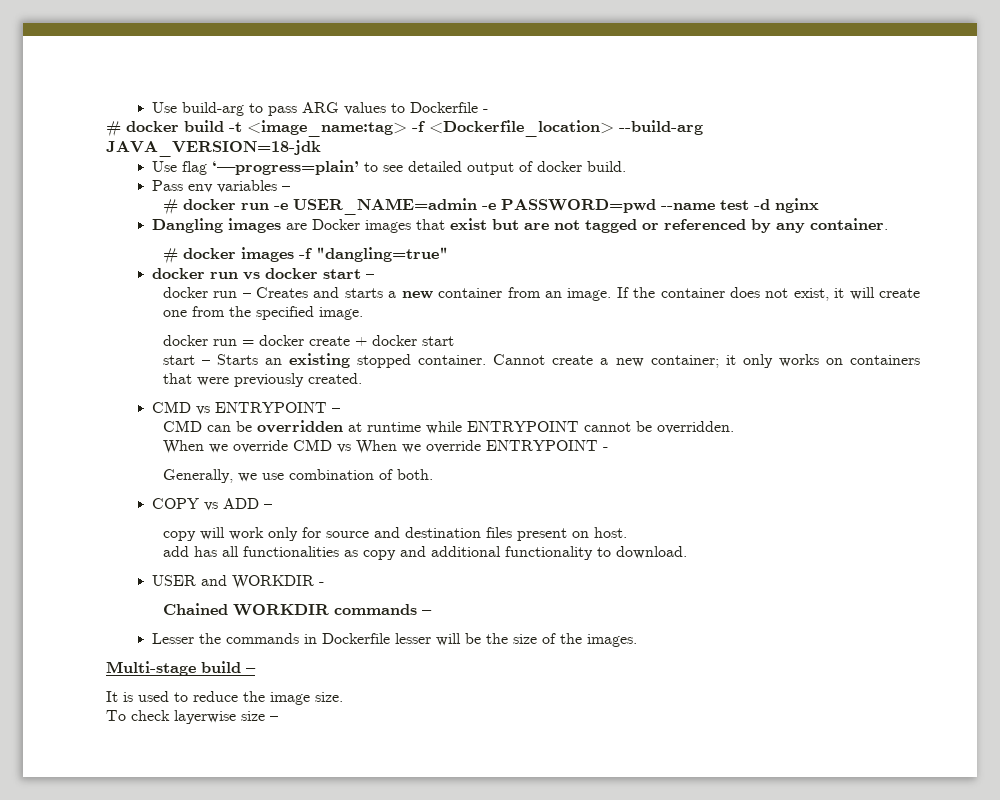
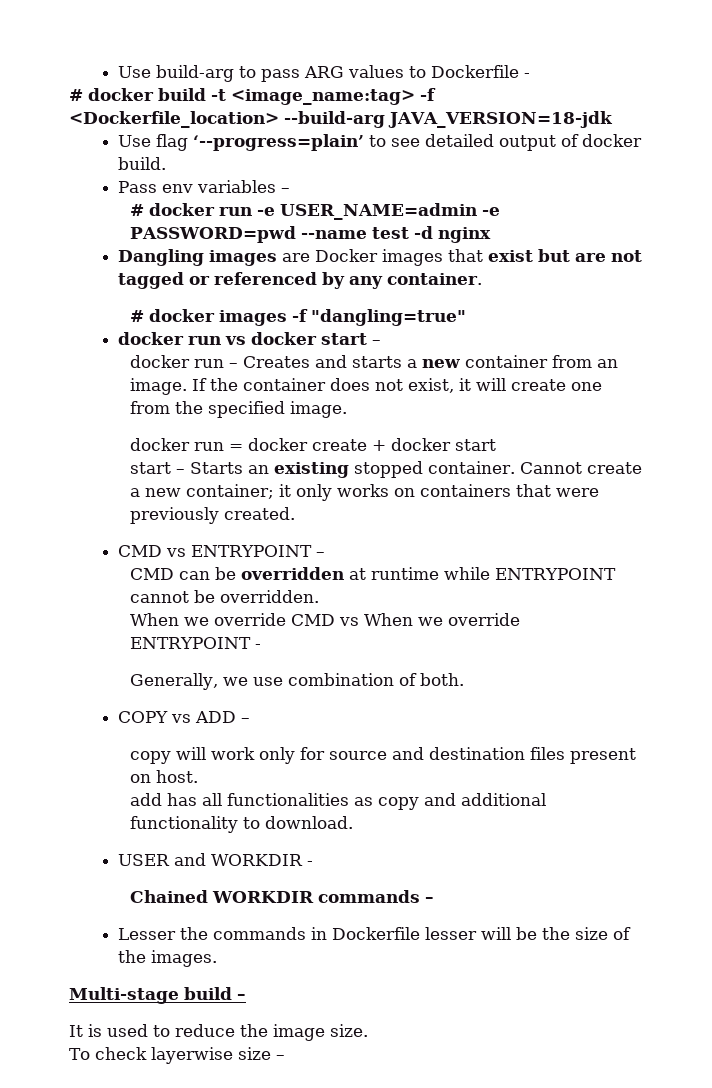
- Use flag ‘—progress=plain’ to see detailed output of docker build.
+ Use flag ‘--progress=plain’ to see detailed output of docker build.

